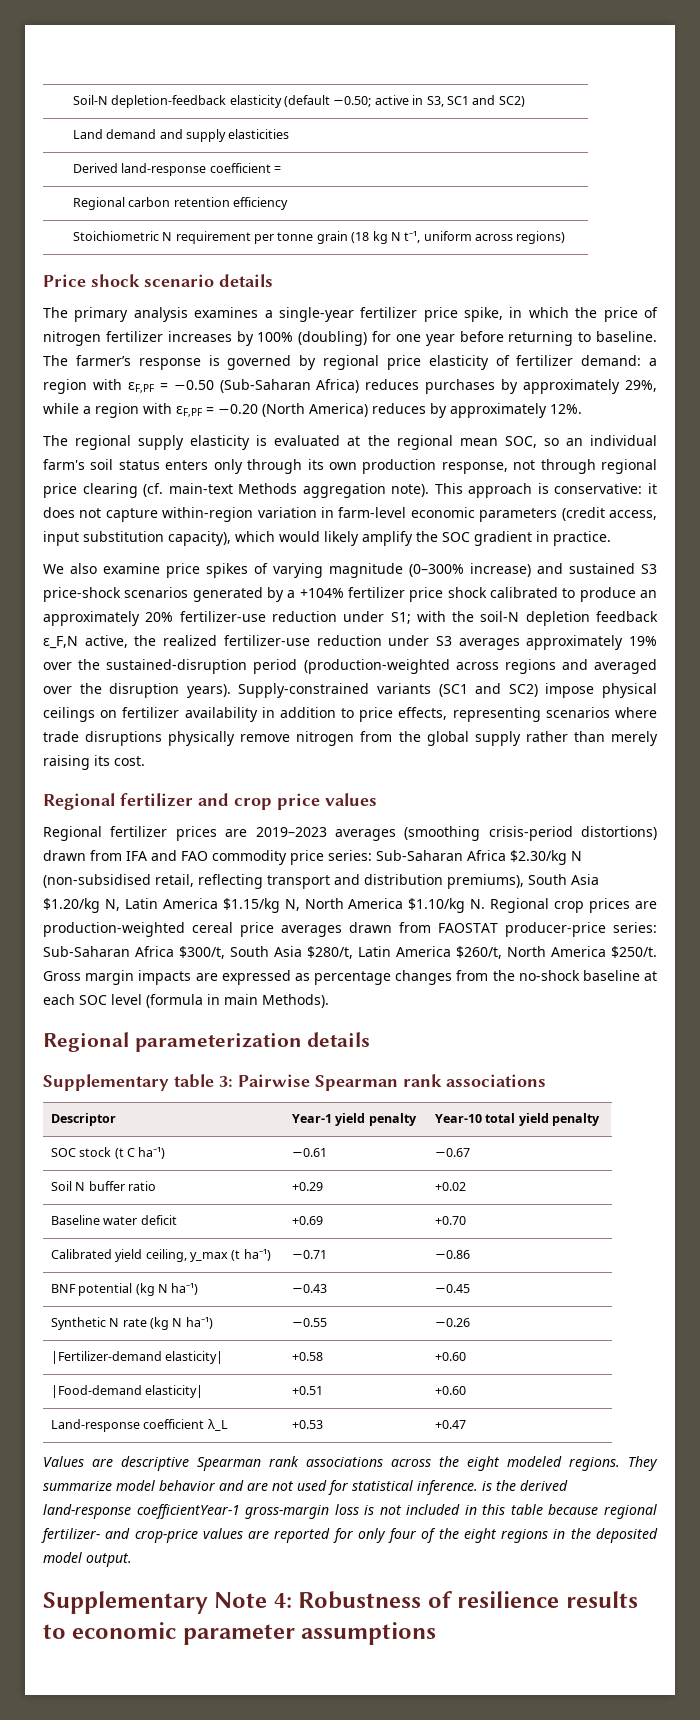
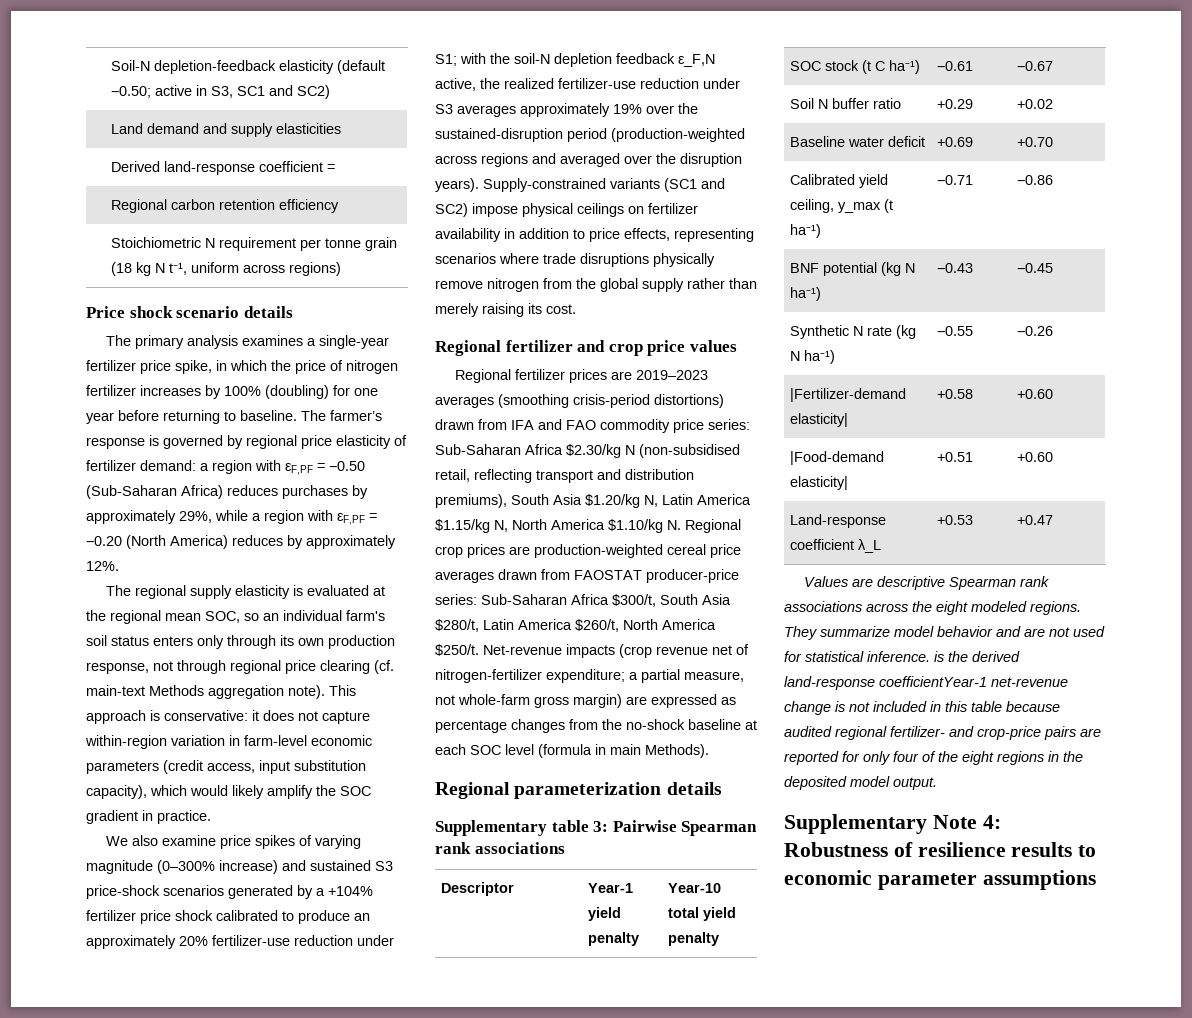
- Gross margin impacts are expressed as percentage changes from the no-shock baseline at each SOC level (formula in main Methods).
+ Net-revenue impacts (crop revenue net of nitrogen-fertilizer expenditure; a partial measure, not whole-farm gross margin) are expressed as percentage changes from the no-shock baseline at each SOC level (formula in main Methods).
- They summarize model behavior and are not used for statistical inference. is the derived land-response coefficientYear-1 gross-margin loss is not included in this table because regional fertilizer- and crop-price values are reported for only four of the eight regions in the deposited model output.
+ They summarize model behavior and are not used for statistical inference. is the derived land-response coefficientYear-1 net-revenue change is not included in this table because audited regional fertilizer- and crop-price pairs are reported for only four of the eight regions in the deposited model output.

